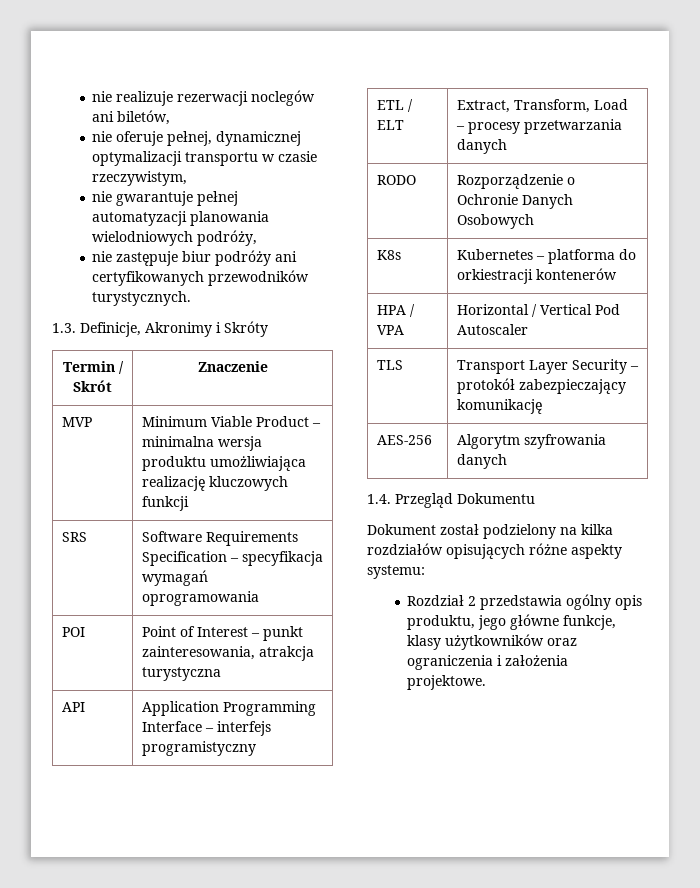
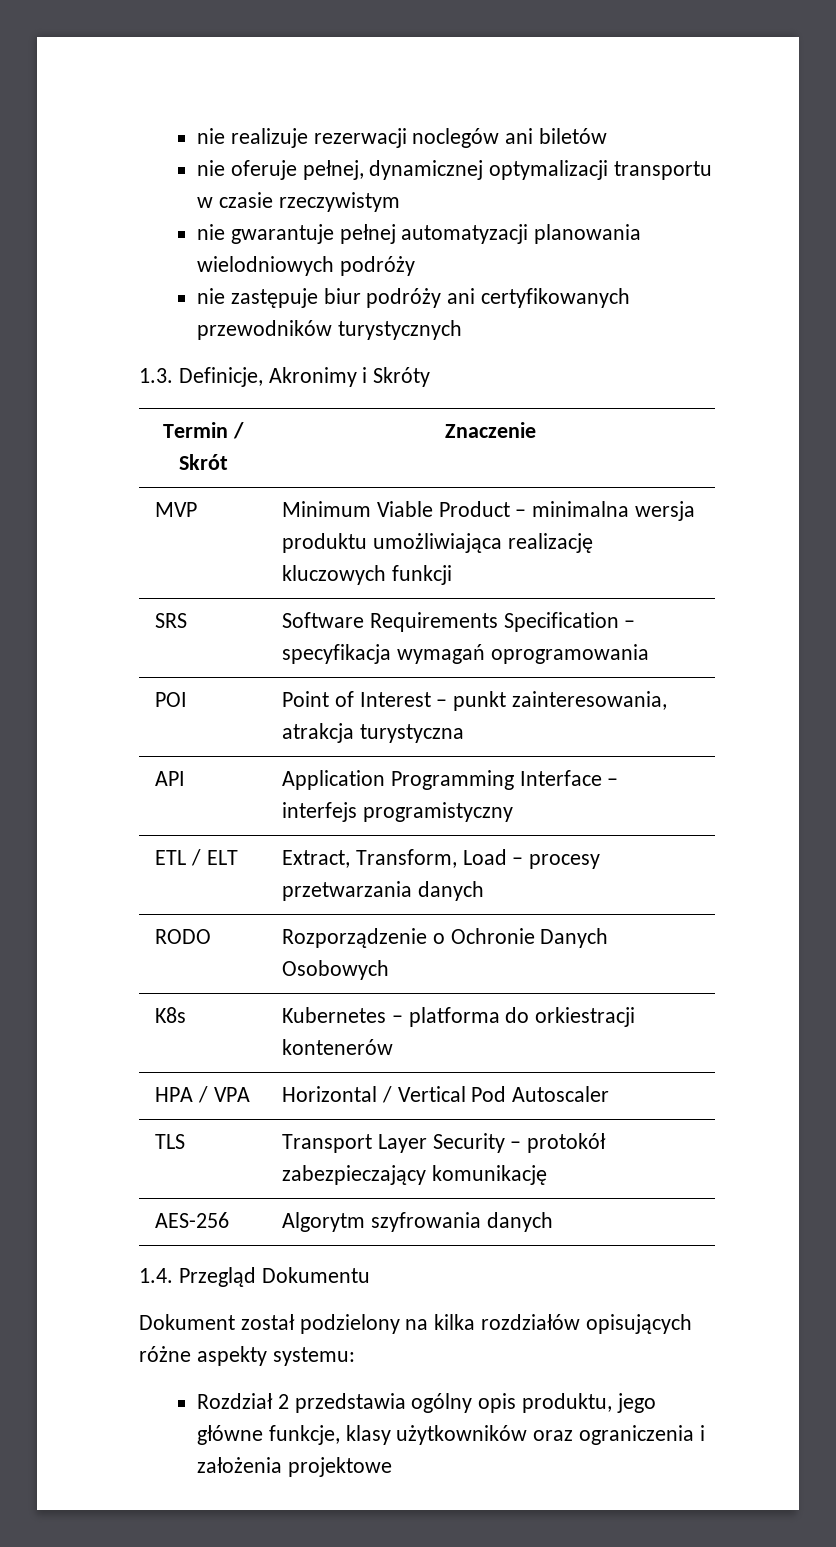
- nie realizuje rezerwacji noclegów ani biletów,
+ nie realizuje rezerwacji noclegów ani biletów
- nie oferuje pełnej, dynamicznej optymalizacji transportu w czasie rzeczywistym,
+ nie oferuje pełnej, dynamicznej optymalizacji transportu w czasie rzeczywistym
- nie gwarantuje pełnej automatyzacji planowania wielodniowych podróży,
+ nie gwarantuje pełnej automatyzacji planowania wielodniowych podróży
- nie zastępuje biur podróży ani certyfikowanych przewodników turystycznych.
+ nie zastępuje biur podróży ani certyfikowanych przewodników turystycznych
- Rozdział 2 przedstawia ogólny opis produktu, jego główne funkcje, klasy użytkowników oraz ograniczenia i założenia projektowe.
+ Rozdział 2 przedstawia ogólny opis produktu, jego główne funkcje, klasy użytkowników oraz ograniczenia i założenia projektowe

